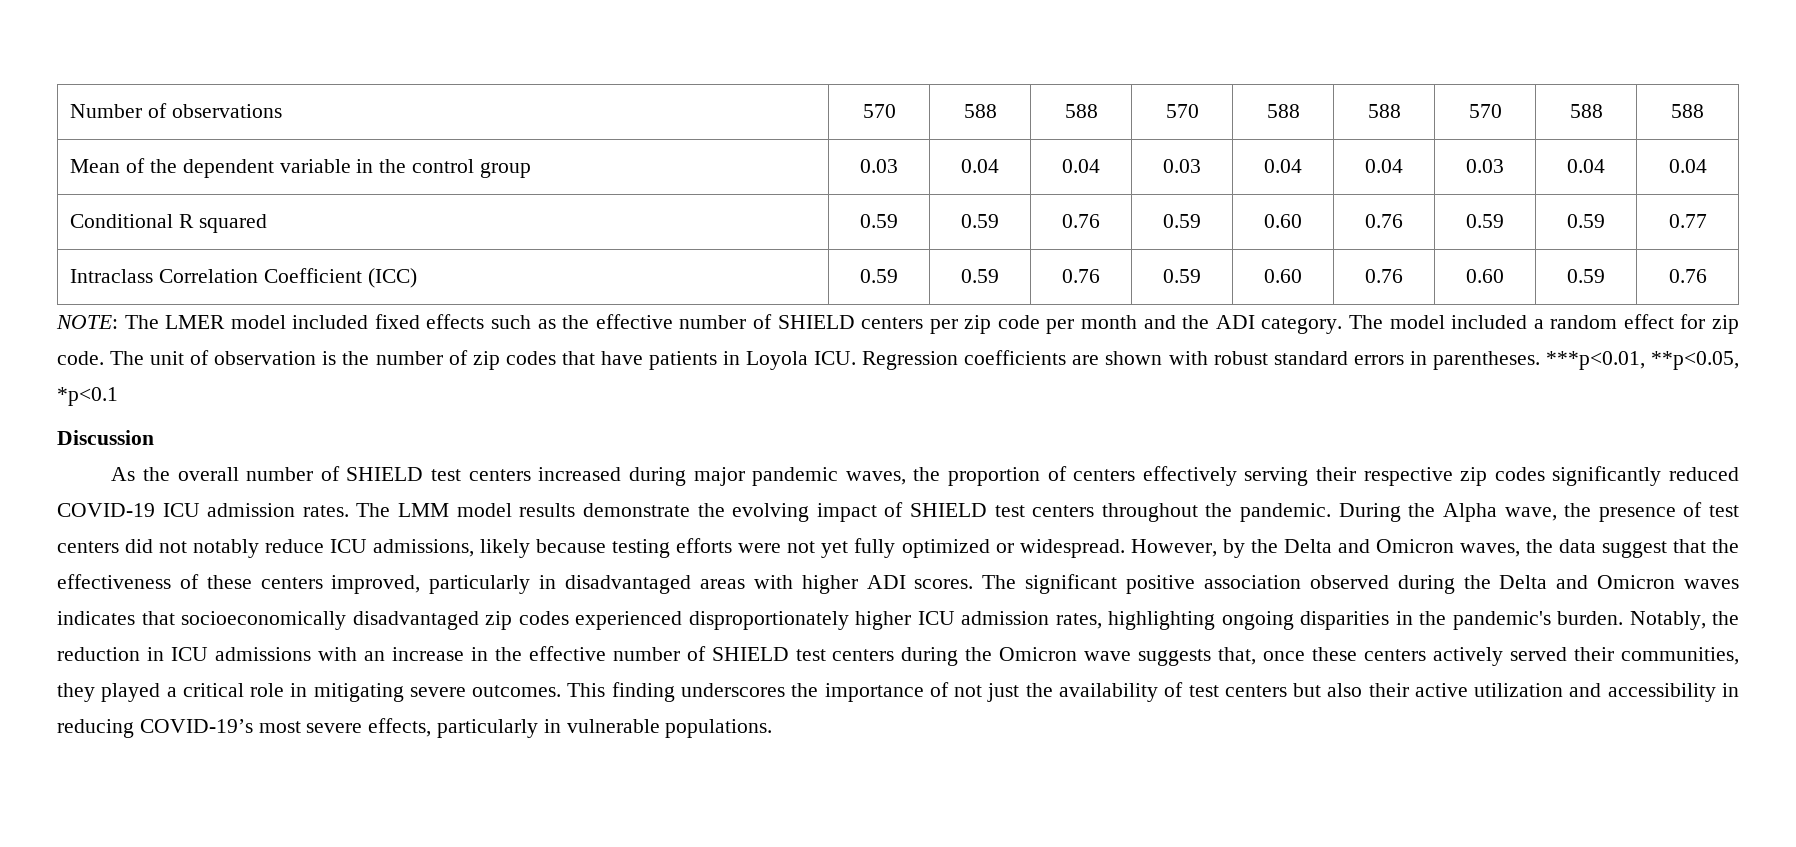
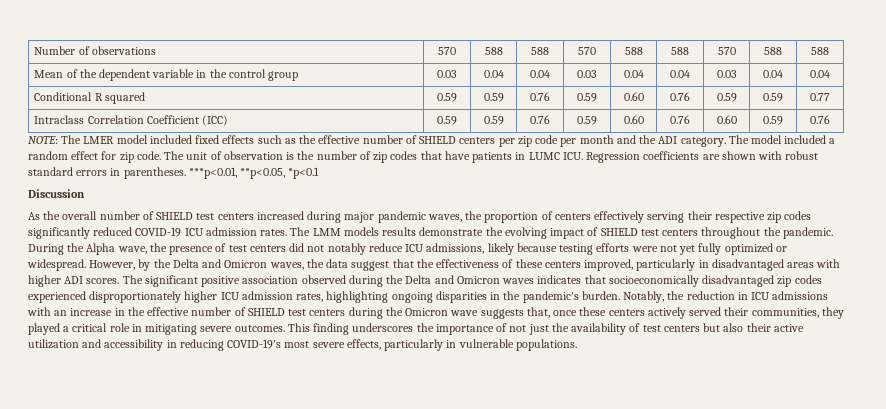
- The unit of observation is the number of zip codes that have patients in Loyola ICU. Regression coefficients are shown with robust standard errors in parentheses.
+ The unit of observation is the number of zip codes that have patients in LUMC ICU. Regression coefficients are shown with robust standard errors in parentheses.
- The LMM model results demonstrate the evolving impact of SHIELD test centers throughout the pandemic.
+ The LMM models results demonstrate the evolving impact of SHIELD test centers throughout the pandemic.

